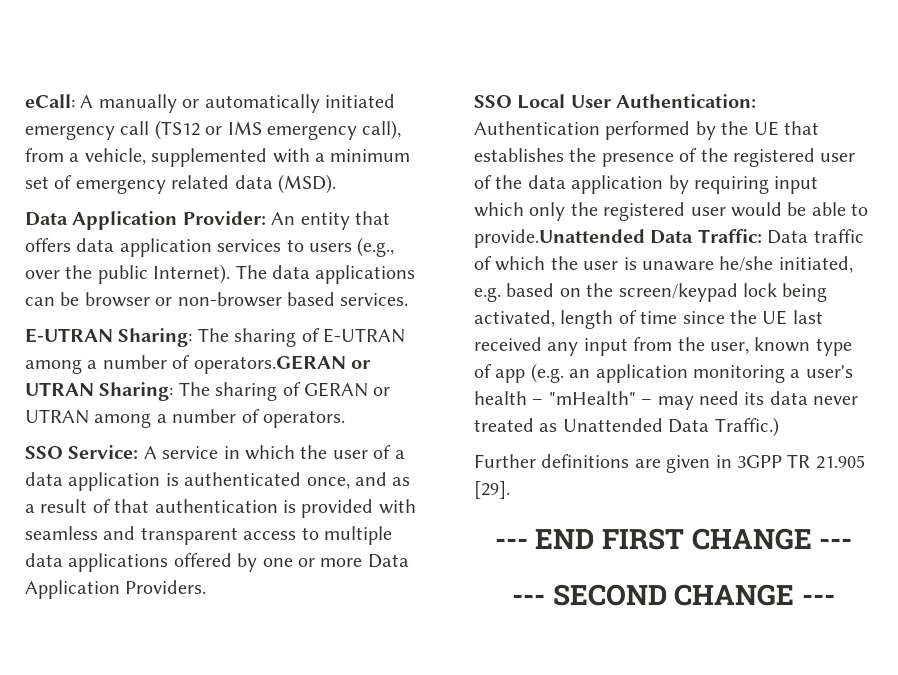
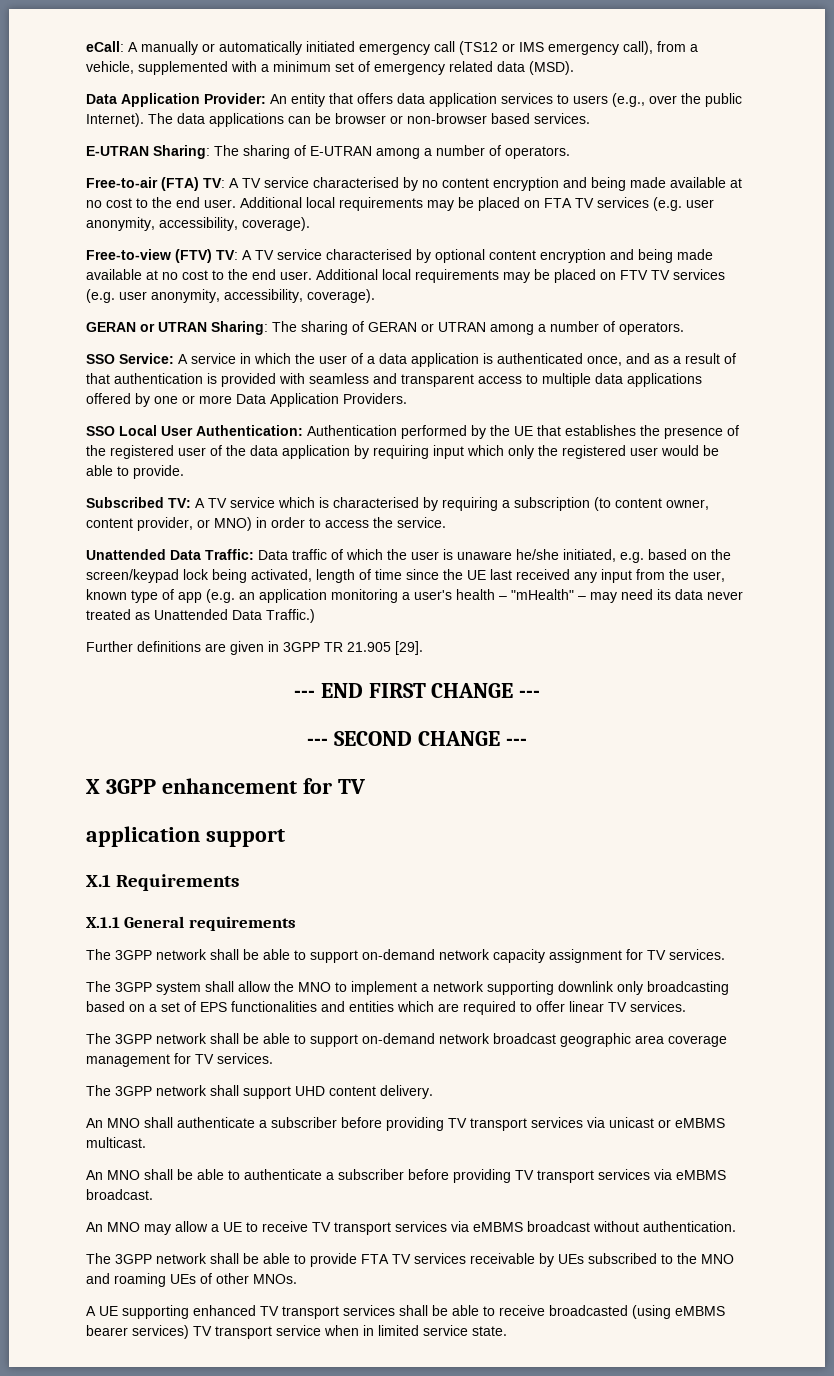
- E-UTRAN Sharing: The sharing of E-UTRAN among a number of operators.GERAN or UTRAN Sharing: The sharing of GERAN or UTRAN among a number of operators.
+ E-UTRAN Sharing: The sharing of E-UTRAN among a number of operators.
+ Free-to-air (FTA) TV: A TV service characterised by no content encryption and being made available at no cost to the end user. Additional local requirements may be placed on FTA TV services (e.g. user anonymity, accessibility, coverage).
+ Free-to-view (FTV) TV: A TV service characterised by optional content encryption and being made available at no cost to the end user. Additional local requirements may be placed on FTV TV services (e.g. user anonymity, accessibility, coverage).
+ GERAN or UTRAN Sharing: The sharing of GERAN or UTRAN among a number of operators.
- Authentication performed by the UE that establishes the presence of the registered user of the data application by requiring input which only the registered user would be able to provide.Unattended Data Traffic:
+ Authentication performed by the UE that establishes the presence of the registered user of the data application by requiring input which only the registered user would be able to provide.
+ Subscribed TV: A TV service which is characterised by requiring a subscription (to content owner, content provider, or MNO) in order to access the service.
+ Unattended Data Traffic:
+ X 3GPP enhancement for TV
+ application support
+ X.1 Requirements
+ X.1.1 General requirements
+ The 3GPP network shall be able to support on-demand network capacity assignment for TV services.
+ The 3GPP system shall allow the MNO to implement a network supporting downlink only broadcasting based on a set of EPS functionalities and entities which are required to offer linear TV services.
+ The 3GPP network shall be able to support on-demand network broadcast geographic area coverage management for TV services.
+ The 3GPP network shall support UHD content delivery.
+ An MNO shall authenticate a subscriber before providing TV transport services via unicast or eMBMS multicast.
+ An MNO shall be able to authenticate a subscriber before providing TV transport services via eMBMS broadcast.
+ An MNO may allow a UE to receive TV transport services via eMBMS broadcast without authentication.
+ The 3GPP network shall be able to provide FTA TV services receivable by UEs subscribed to the MNO and roaming UEs of other MNOs.
+ A UE supporting enhanced TV transport services shall be able to receive broadcasted (using eMBMS bearer services) TV transport service when in limited service state.

